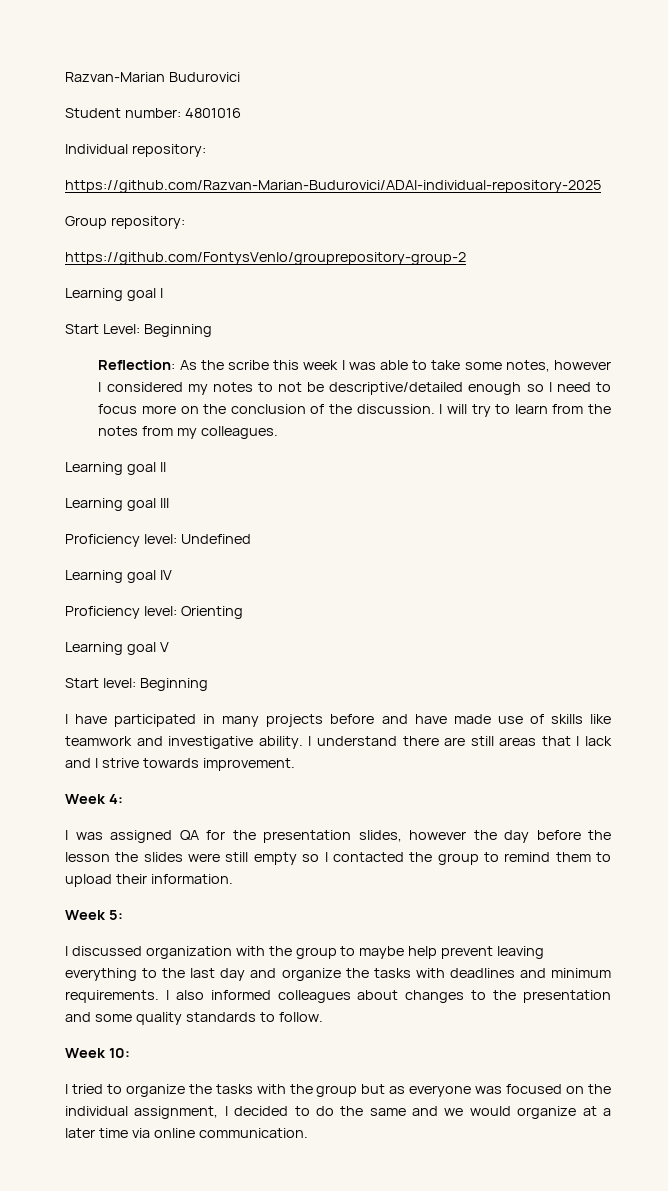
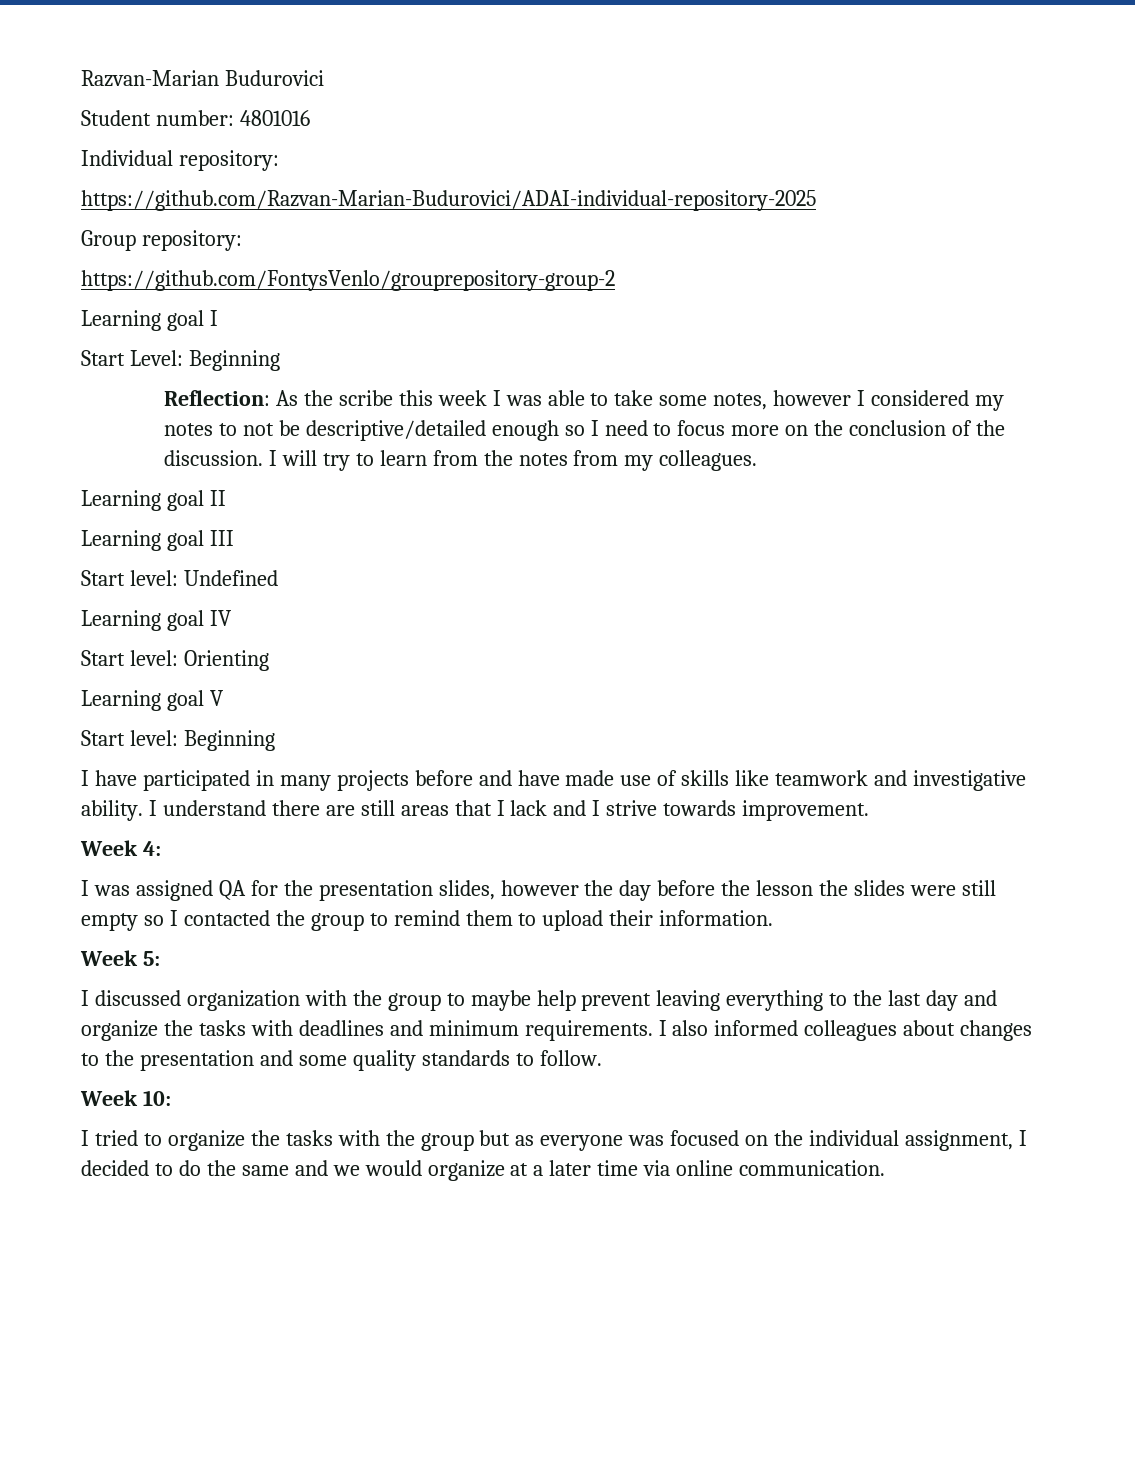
- Proficiency level: Undefined
+ Start level: Undefined
- Proficiency level: Orienting
+ Start level: Orienting

